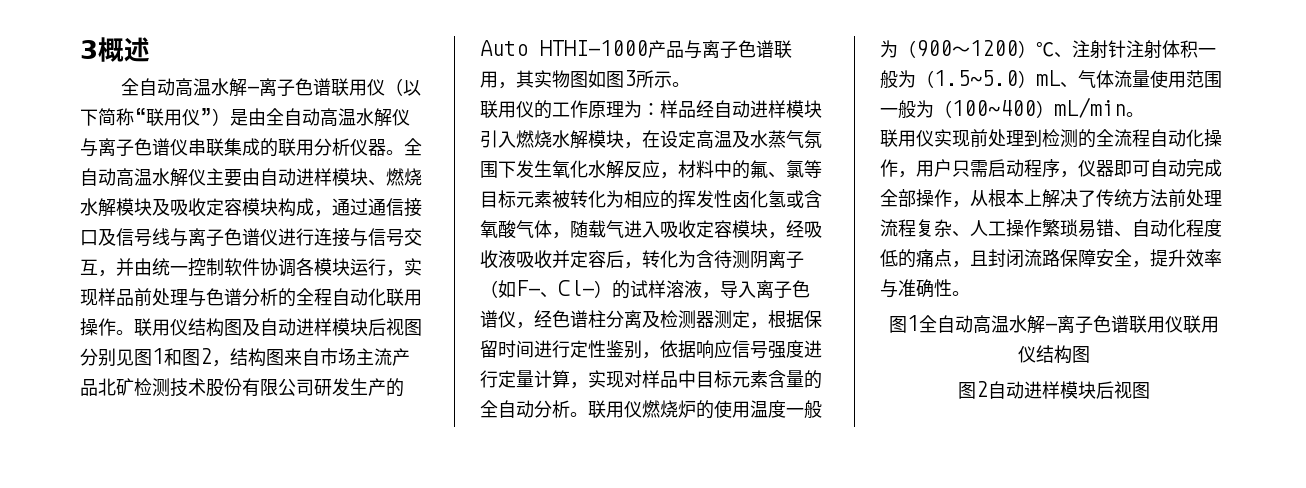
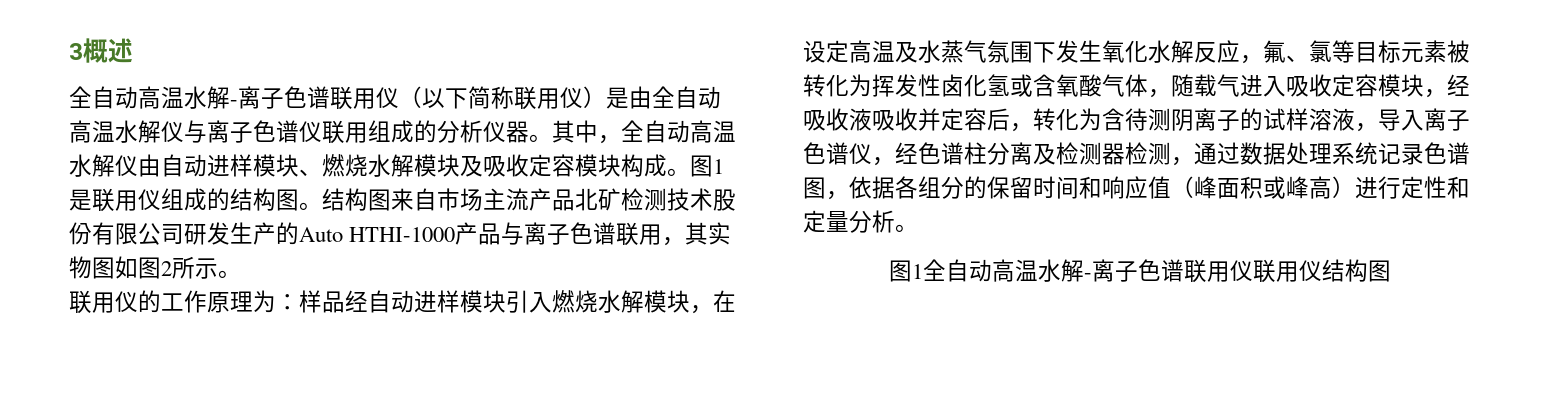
- 全自动高温水解-离子色谱联用仪（以下简称“联用仪”）是由全自动高温水解仪与离子色谱仪串联集成的联用分析仪器。
+ 全自动高温水解-离子色谱联用仪（以下简称联用仪）是由全自动高温水解仪与离子色谱仪联用组成的分析仪器。
- 全自动高温水解仪主要由自动进样模块、燃烧水解模块及吸收定容模块构成，通过通信接口及信号线与离子色谱仪进行连接与信号交互，并由统一控制软件协调各模块运行，实现样品前处理与色谱分析的全程自动化联用操作。联用仪结构图及自动进样模块后视图分别见图1和图2，结构图来自市场主流产品北矿检测技术股份有限公司研发生产的Auto HTHI-1000产品与离子色谱联用，其实物图如图3所示。
+ 其中，全自动高温水解仪由自动进样模块、燃烧水解模块及吸收定容模块构成。图1是联用仪组成的结构图。结构图来自市场主流产品北矿检测技术股份有限公司研发生产的Auto HTHI-1000产品与离子色谱联用，其实物图如图2所示。
- 样品经自动进样模块引入燃烧水解模块，在设定高温及水蒸气氛围下发生氧化水解反应，材料中的氟、氯等目标元素被转化为相应的挥发性卤化氢或含氧酸气体，随载气进入吸收定容模块，经吸收液吸收并定容后，转化为含待测阴离子（如F-、Cl-）的试样溶液，导入离子色谱仪，经色谱柱分离及检测器测定，根据保留时间进行定性鉴别，依据响应信号强度进行定量计算，实现对样品中目标元素含量的全自动分析。联用仪燃烧炉的使用温度一般为（900～1200）℃、注射针注射体积一般为（1.5~5.0）mL、气体流量使用范围一般为（100~400）mL/min。
- 联用仪实现前处理到检测的全流程自动化操作，用户只需启动程序，仪器即可自动完成全部操作，从根本上解决了传统方法前处理流程复杂、人工操作繁琐易错、自动化程度低的痛点，且封闭流路保障安全，提升效率与准确性。
+ 样品经自动进样模块引入燃烧水解模块，在设定高温及水蒸气氛围下发生氧化水解反应，氟、氯等目标元素被转化为挥发性卤化氢或含氧酸气体，随载气进入吸收定容模块，经吸收液吸收并定容后，转化为含待测阴离子的试样溶液，导入离子色谱仪，经色谱柱分离及检测器检测，通过数据处理系统记录色谱图，依据各组分的保留时间和响应值（峰面积或峰高）进行定性和定量分析。
- 图2自动进样模块后视图

